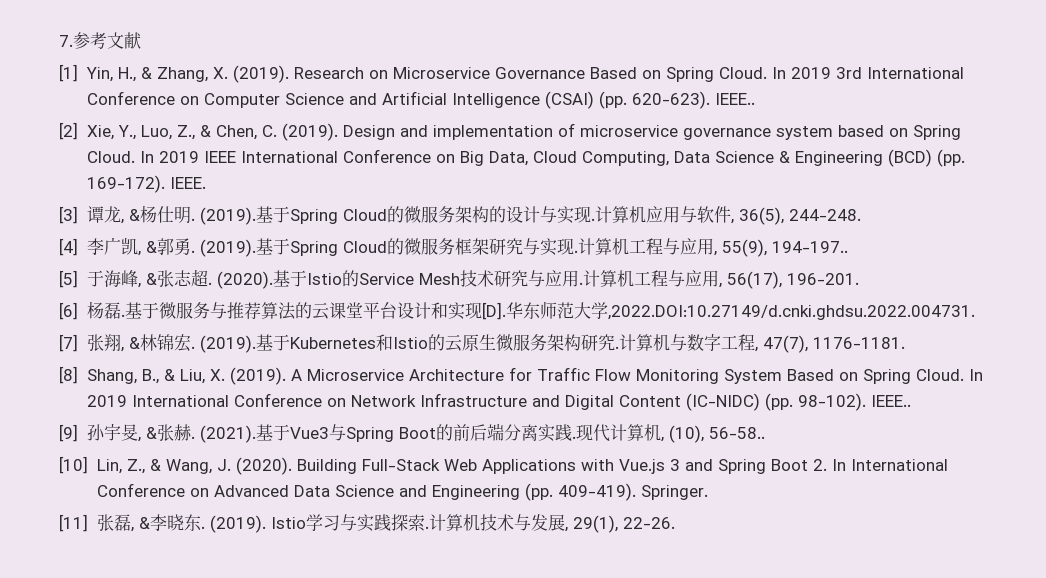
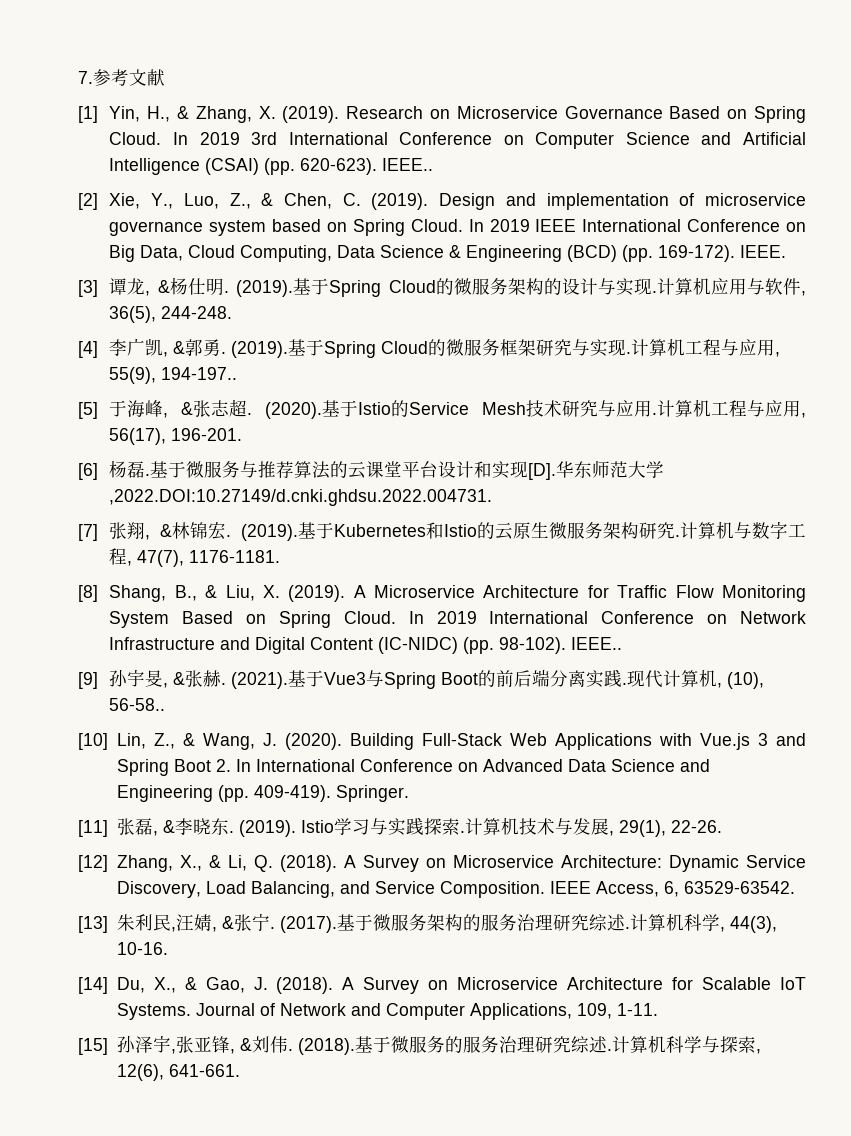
+ [12] Zhang, X., & Li, Q. (2018). A Survey on Microservice Architecture: Dynamic Service Discovery, Load Balancing, and Service Composition. IEEE Access, 6, 63529-63542.
+ [13]朱利民,汪婧, &张宁. (2017).基于微服务架构的服务治理研究综述.计算机科学, 44(3), 10-16.
+ [14] Du, X., & Gao, J. (2018). A Survey on Microservice Architecture for Scalable IoT Systems. Journal of Network and Computer Applications, 109, 1-11.
+ [15]孙泽宇,张亚锋, &刘伟. (2018).基于微服务的服务治理研究综述.计算机科学与探索, 12(6), 641-661.

